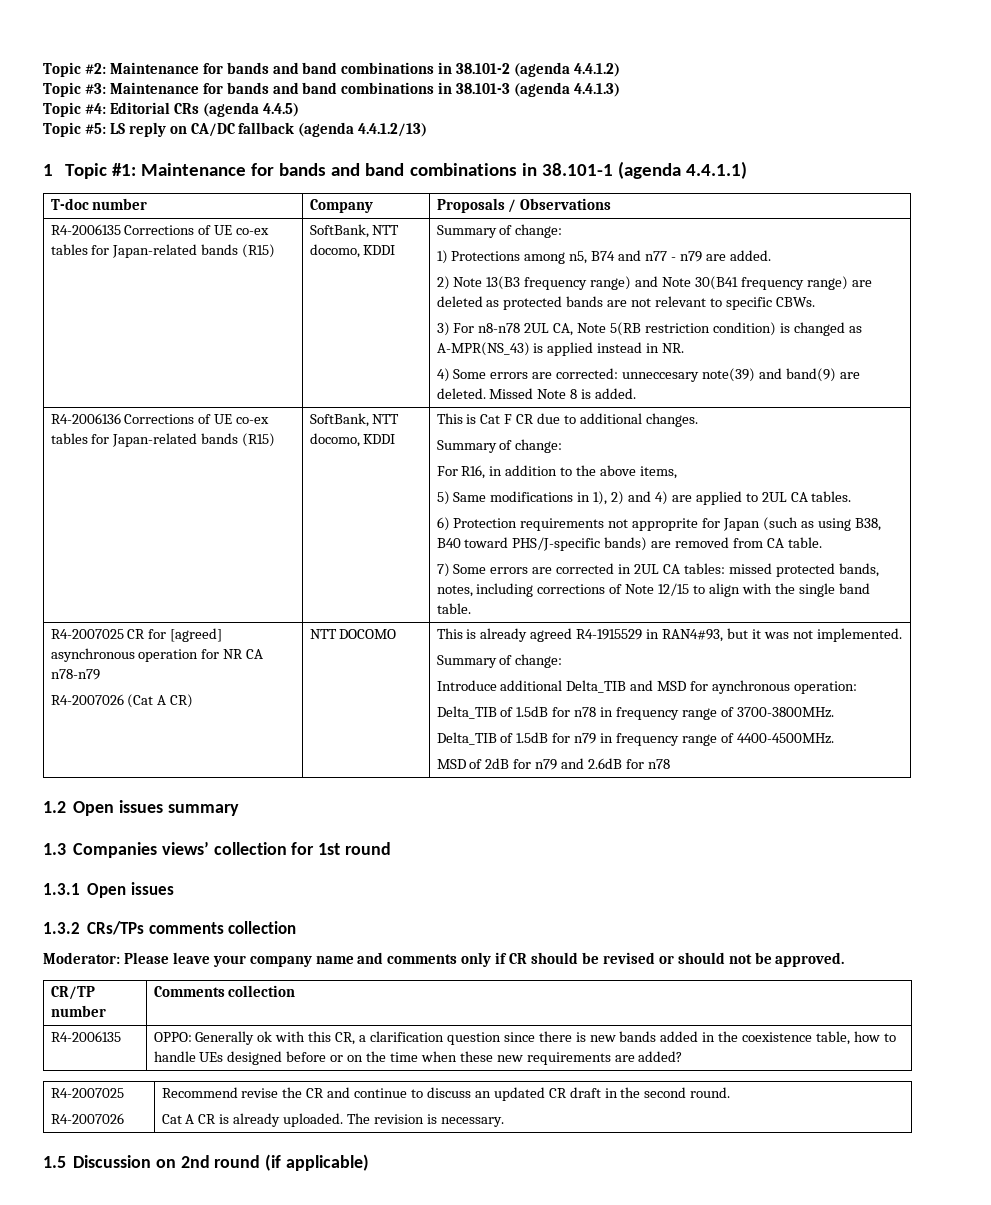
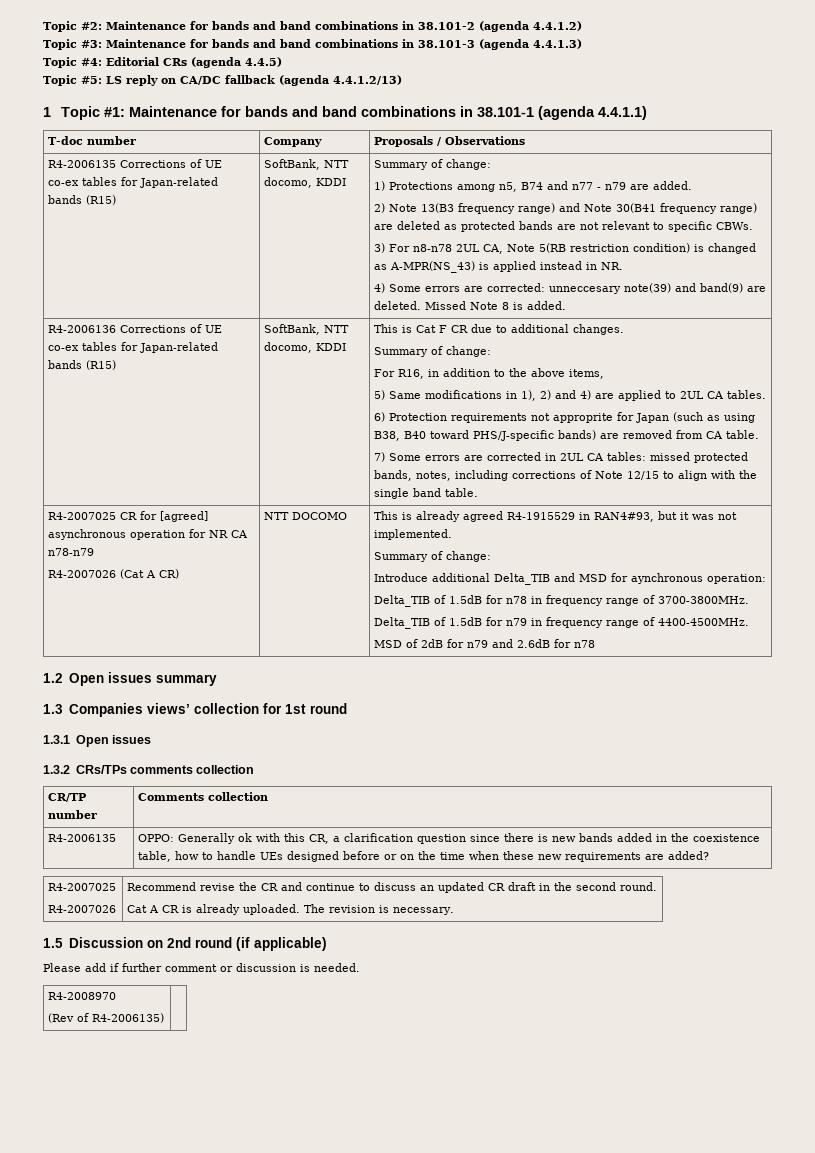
- Moderator: Please leave your company name and comments only if CR should be revised or should not be approved.
+ Please add if further comment or discussion is needed.
+ R4-2008970
+ (Rev of R4-2006135) |

